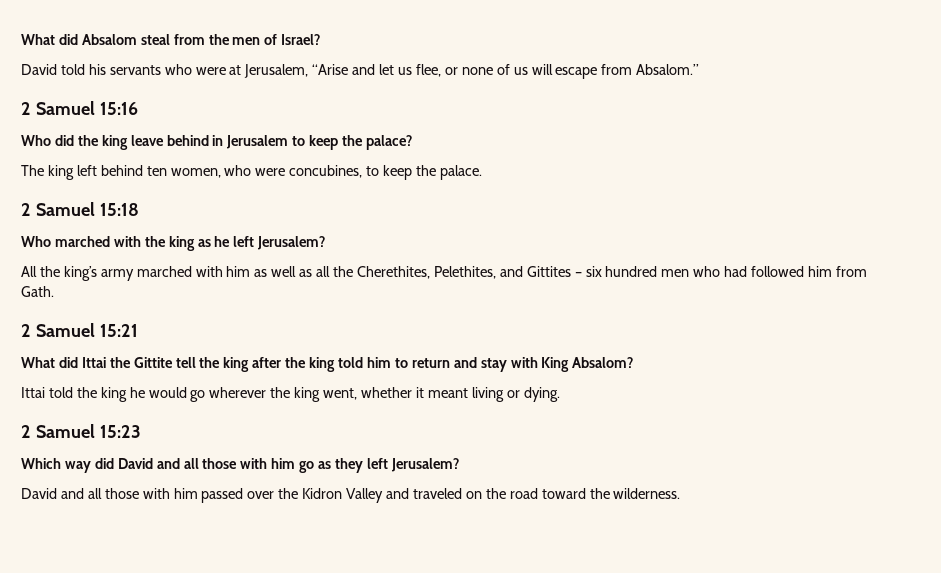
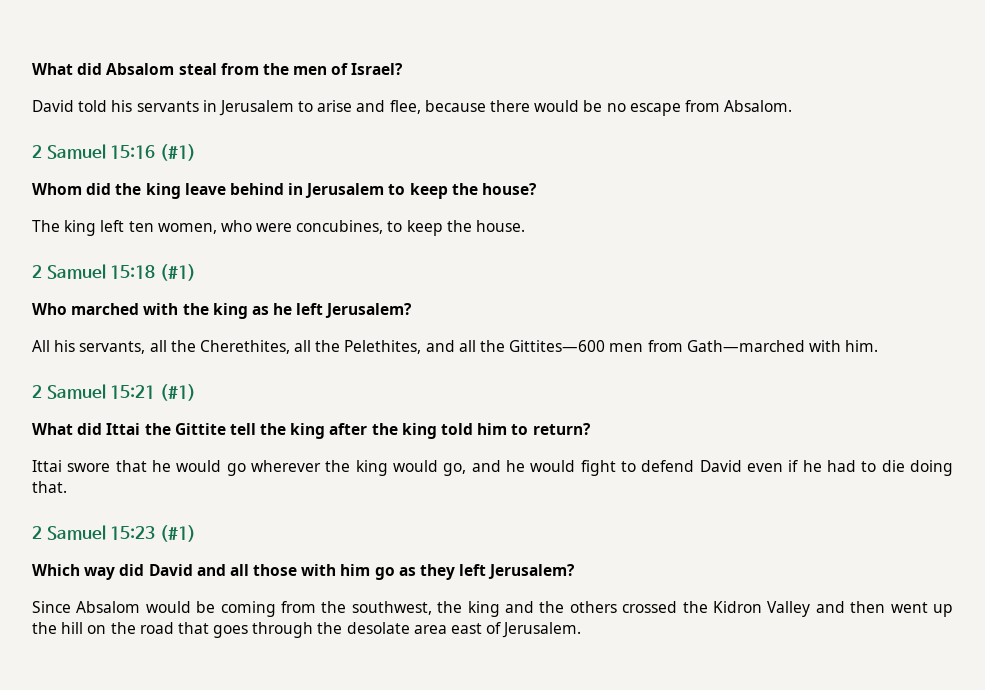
- David told his servants who were at Jerusalem, “Arise and let us flee, or none of us will escape from Absalom.”
+ David told his servants in Jerusalem to arise and flee, because there would be no escape from Absalom.
- 2 Samuel 15:16
- Who did the king leave behind in Jerusalem to keep the palace?
+ 2 Samuel 15:16 (#1)
+ Whom did the king leave behind in Jerusalem to keep the house?
- The king left behind ten women, who were concubines, to keep the palace.
+ The king left ten women, who were concubines, to keep the house.
- 2 Samuel 15:18
+ 2 Samuel 15:18 (#1)
- All the king’s army marched with him as well as all the Cherethites, Pelethites, and Gittites – six hundred men who had followed him from Gath.
+ All his servants, all the Cherethites, all the Pelethites, and all the Gittites—600 men from Gath—marched with him.
- 2 Samuel 15:21
+ 2 Samuel 15:21 (#1)
- What did Ittai the Gittite tell the king after the king told him to return and stay with King Absalom?
- Ittai told the king he would go wherever the king went, whether it meant living or dying.
+ What did Ittai the Gittite tell the king after the king told him to return?
+ Ittai swore that he would go wherever the king would go, and he would fight to defend David even if he had to die doing that.
- 2 Samuel 15:23
+ 2 Samuel 15:23 (#1)
- David and all those with him passed over the Kidron Valley and traveled on the road toward the wilderness.
+ Since Absalom would be coming from the southwest, the king and the others crossed the Kidron Valley and then went up the hill on the road that goes through the desolate area east of Jerusalem.

